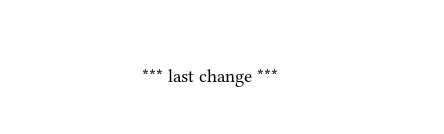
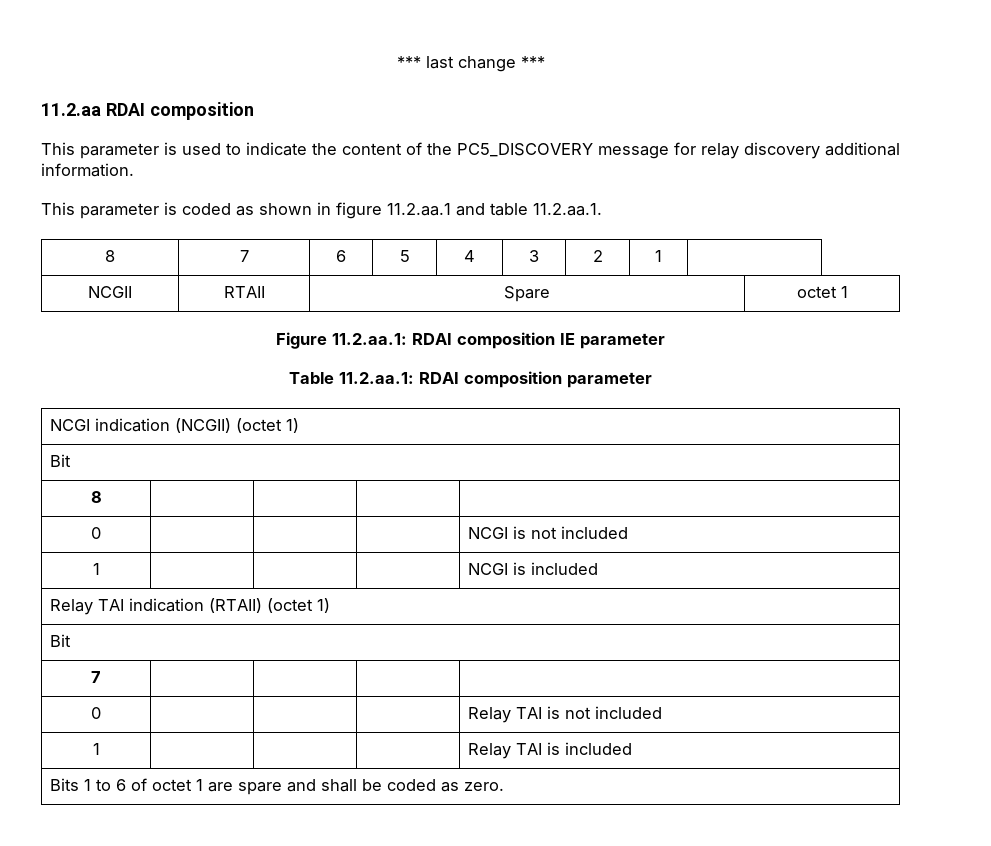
+ 11.2.aa RDAI composition
+ This parameter is used to indicate the content of the PC5_DISCOVERY message for relay discovery additional information.
+ This parameter is coded as shown in figure 11.2.aa.1 and table 11.2.aa.1.
+ 8 | 7 | 6 | 5 | 4 | 3 | 2 | 1 |
+ NCGII | RTAII | Spare | octet 1
+ Figure 11.2.aa.1: RDAI composition IE parameter
+ Table 11.2.aa.1: RDAI composition parameter
+ NCGI indication (NCGII) (octet 1)
+ Bit
+ 8 | | | |
+ 0 | | | | NCGI is not included
+ 1 | | | | NCGI is included
+ Relay TAI indication (RTAII) (octet 1)
+ Bit
+ 7 | | | |
+ 0 | | | | Relay TAI is not included
+ 1 | | | | Relay TAI is included
+ Bits 1 to 6 of octet 1 are spare and shall be coded as zero.

